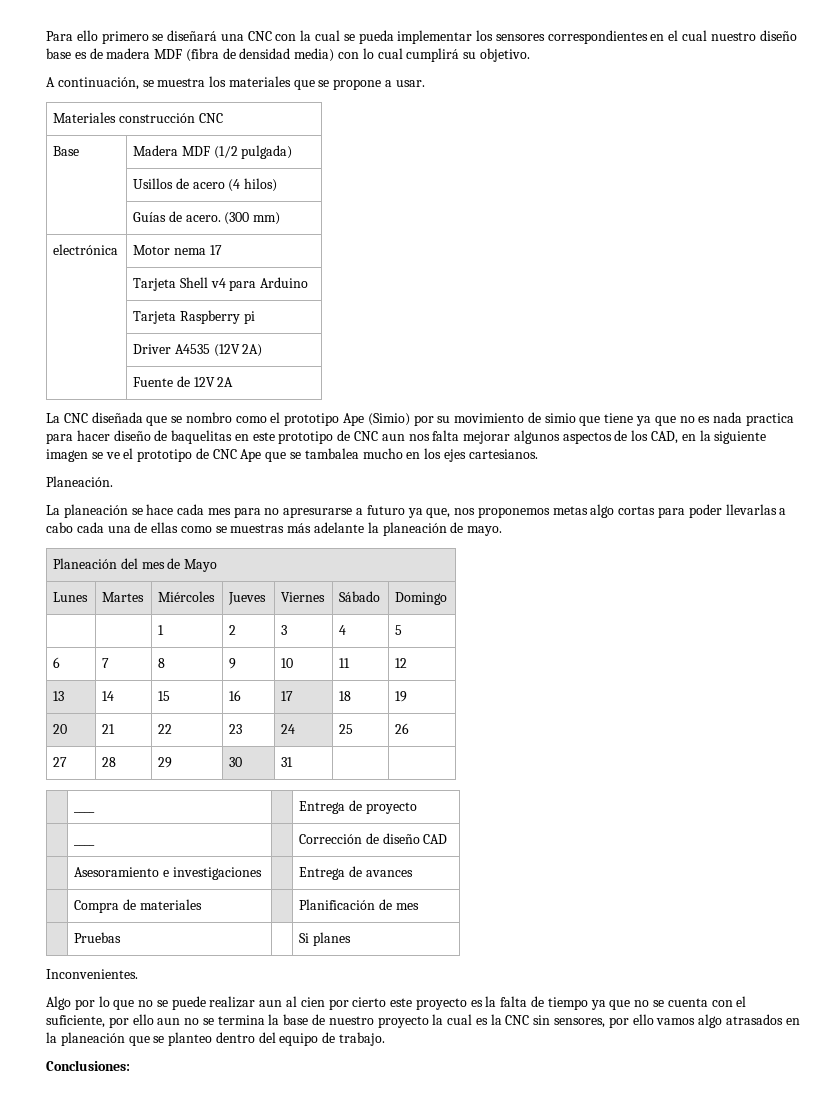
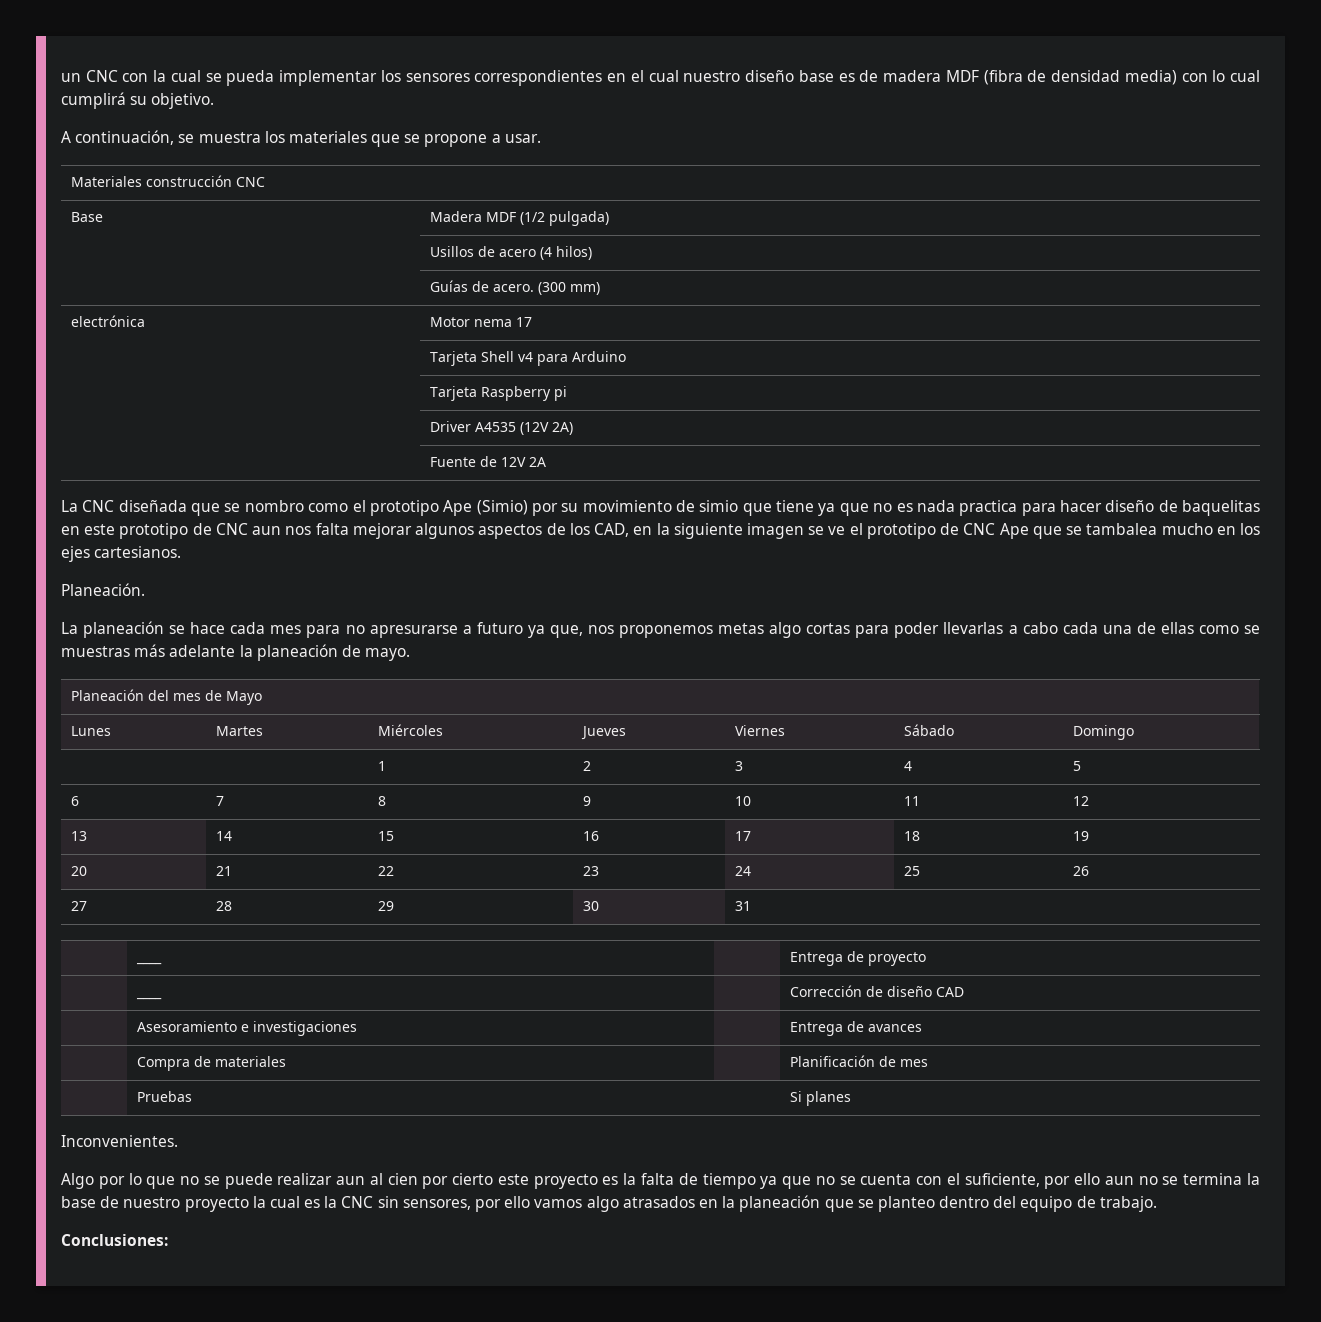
- Para ello primero se diseñará una CNC con la cual se pueda implementar los sensores correspondientes en el cual nuestro diseño base es de madera MDF (fibra de densidad media) con lo cual cumplirá su objetivo.
+ un CNC con la cual se pueda implementar los sensores correspondientes en el cual nuestro diseño base es de madera MDF (fibra de densidad media) con lo cual cumplirá su objetivo.

